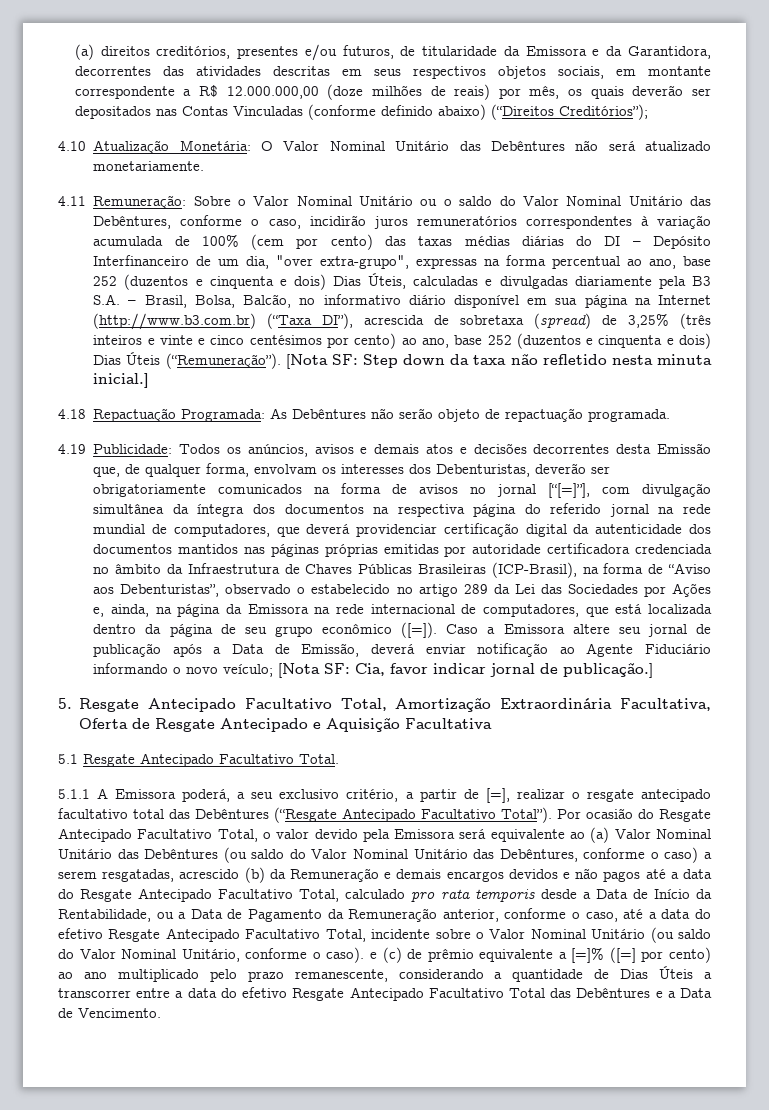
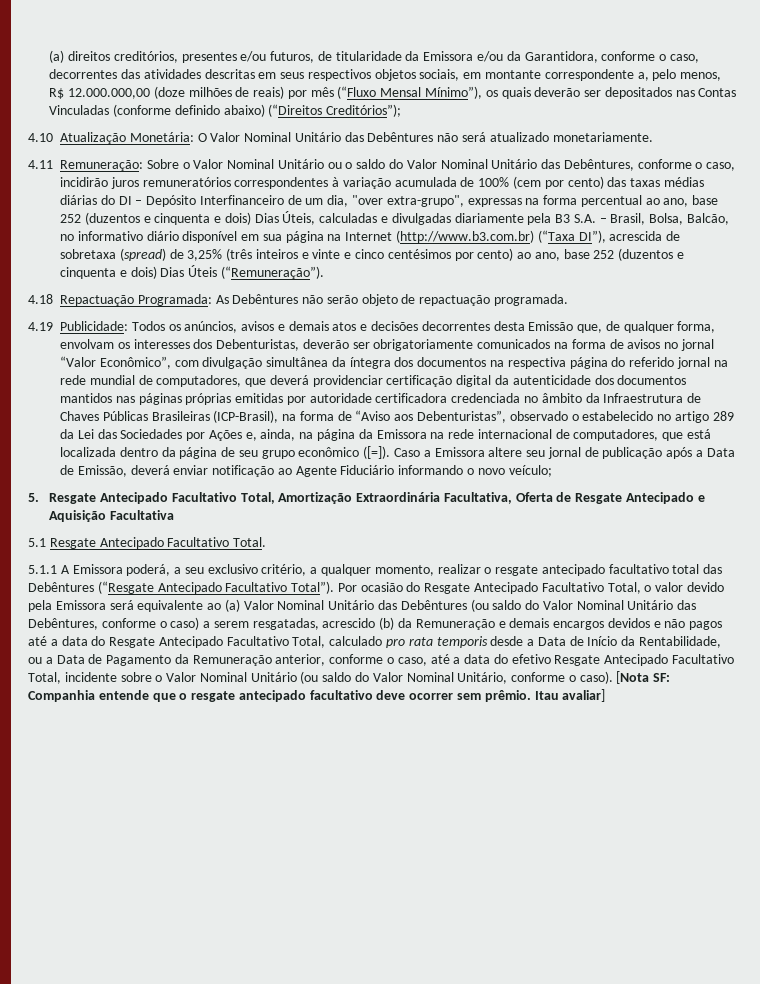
- (a) direitos creditórios, presentes e/ou futuros, de titularidade da Emissora e da Garantidora, decorrentes das atividades descritas em seus respectivos objetos sociais, em montante correspondente a R$ 12.000.000,00 (doze milhões de reais) por mês, os quais deverão ser depositados nas Contas Vinculadas (conforme definido abaixo) (“Direitos Creditórios”);
+ (a) direitos creditórios, presentes e/ou futuros, de titularidade da Emissora e/ou da Garantidora, conforme o caso, decorrentes das atividades descritas em seus respectivos objetos sociais, em montante correspondente a, pelo menos, R$ 12.000.000,00 (doze milhões de reais) por mês (“Fluxo Mensal Mínimo”), os quais deverão ser depositados nas Contas Vinculadas (conforme definido abaixo) (“Direitos Creditórios”);
- [Nota SF: Step down da taxa não refletido nesta minuta inicial.]
- Todos os anúncios, avisos e demais atos e decisões decorrentes desta Emissão que, de qualquer forma, envolvam os interesses dos Debenturistas, deverão ser obrigatoriamente comunicados na forma de avisos no jornal [“[=]”], com divulgação simultânea da íntegra dos documentos na respectiva página do referido jornal na rede mundial de computadores, que deverá providenciar certificação digital da autenticidade dos documentos mantidos nas páginas próprias emitidas por autoridade certificadora credenciada no âmbito da Infraestrutura de Chaves Públicas Brasileiras (ICP-Brasil), na forma de “Aviso aos Debenturistas”, observado o estabelecido no artigo 289 da Lei das Sociedades por Ações e, ainda, na página da Emissora na rede internacional de computadores, que está localizada dentro da página de seu grupo econômico ([=]).
+ Todos os anúncios, avisos e demais atos e decisões decorrentes desta Emissão que, de qualquer forma, envolvam os interesses dos Debenturistas, deverão ser obrigatoriamente comunicados na forma de avisos no jornal “Valor Econômico”, com divulgação simultânea da íntegra dos documentos na respectiva página do referido jornal na rede mundial de computadores, que deverá providenciar certificação digital da autenticidade dos documentos mantidos nas páginas próprias emitidas por autoridade certificadora credenciada no âmbito da Infraestrutura de Chaves Públicas Brasileiras (ICP-Brasil), na forma de “Aviso aos Debenturistas”, observado o estabelecido no artigo 289 da Lei das Sociedades por Ações e, ainda, na página da Emissora na rede internacional de computadores, que está localizada dentro da página de seu grupo econômico ([=]).
- Caso a Emissora altere seu jornal de publicação após a Data de Emissão, deverá enviar notificação ao Agente Fiduciário informando o novo veículo; [Nota SF: Cia, favor indicar jornal de publicação.]
+ Caso a Emissora altere seu jornal de publicação após a Data de Emissão, deverá enviar notificação ao Agente Fiduciário informando o novo veículo;
- 5.1.1 A Emissora poderá, a seu exclusivo critério, a partir de [=], realizar o resgate antecipado facultativo total das Debêntures (“Resgate Antecipado Facultativo Total”).
+ 5.1.1 A Emissora poderá, a seu exclusivo critério, a qualquer momento, realizar o resgate antecipado facultativo total das Debêntures (“Resgate Antecipado Facultativo Total”).
- Por ocasião do Resgate Antecipado Facultativo Total, o valor devido pela Emissora será equivalente ao (a) Valor Nominal Unitário das Debêntures (ou saldo do Valor Nominal Unitário das Debêntures, conforme o caso) a serem resgatadas, acrescido (b) da Remuneração e demais encargos devidos e não pagos até a data do Resgate Antecipado Facultativo Total, calculado pro rata temporis desde a Data de Início da Rentabilidade, ou a Data de Pagamento da Remuneração anterior, conforme o caso, até a data do efetivo Resgate Antecipado Facultativo Total, incidente sobre o Valor Nominal Unitário (ou saldo do Valor Nominal Unitário, conforme o caso). e (c) de prêmio equivalente a [=]% ([=] por cento) ao ano multiplicado pelo prazo remanescente, considerando a quantidade de Dias Úteis a transcorrer entre a data do efetivo Resgate Antecipado Facultativo Total das Debêntures e a Data de Vencimento.
+ Por ocasião do Resgate Antecipado Facultativo Total, o valor devido pela Emissora será equivalente ao (a) Valor Nominal Unitário das Debêntures (ou saldo do Valor Nominal Unitário das Debêntures, conforme o caso) a serem resgatadas, acrescido (b) da Remuneração e demais encargos devidos e não pagos até a data do Resgate Antecipado Facultativo Total, calculado pro rata temporis desde a Data de Início da Rentabilidade, ou a Data de Pagamento da Remuneração anterior, conforme o caso, até a data do efetivo Resgate Antecipado Facultativo Total, incidente sobre o Valor Nominal Unitário (ou saldo do Valor Nominal Unitário, conforme o caso). [Nota SF: Companhia entende que o resgate antecipado facultativo deve ocorrer sem prêmio. Itau avaliar]

